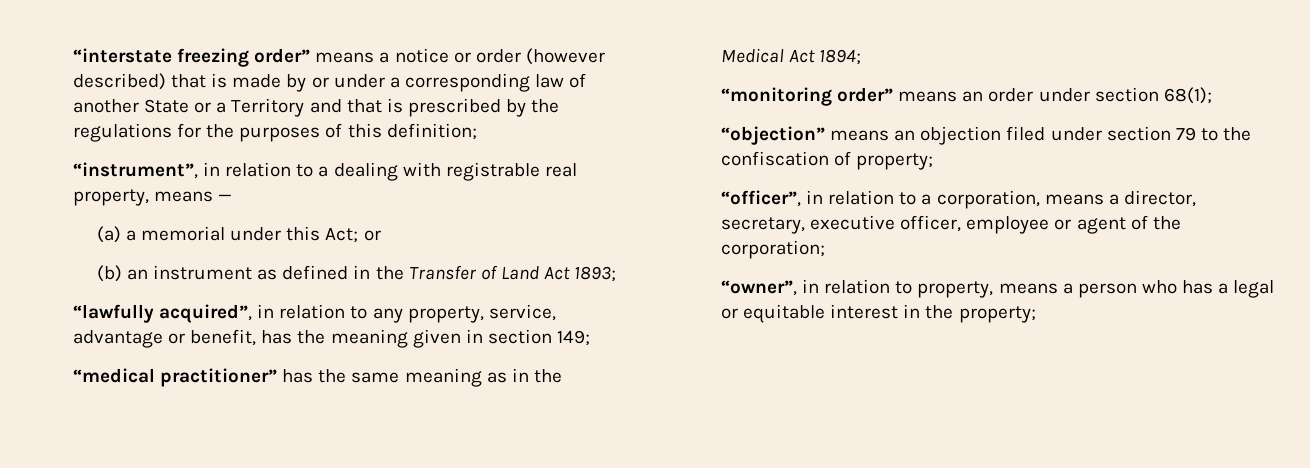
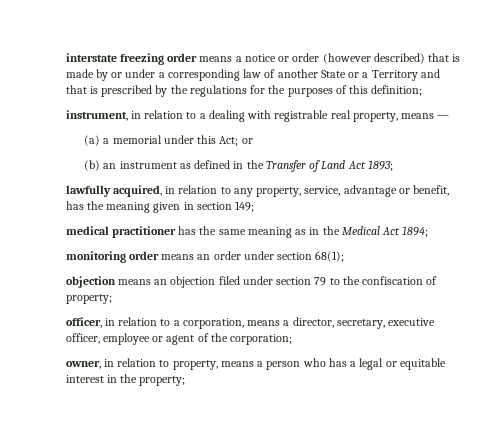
- “interstate freezing order” means a notice or order (however described) that is made by or under a corresponding law of another State or a Territory and that is prescribed by the regulations for the purposes of this definition;
+ interstate freezing order means a notice or order (however described) that is made by or under a corresponding law of another State or a Territory and that is prescribed by the regulations for the purposes of this definition;
- “instrument”, in relation to a dealing with registrable real property, means —
+ instrument, in relation to a dealing with registrable real property, means —
- “lawfully acquired”, in relation to any property, service, advantage or benefit, has the meaning given in section 149;
+ lawfully acquired, in relation to any property, service, advantage or benefit, has the meaning given in section 149;
- “medical practitioner” has the same meaning as in the Medical Act 1894;
+ medical practitioner has the same meaning as in the Medical Act 1894;
- “monitoring order” means an order under section 68(1);
+ monitoring order means an order under section 68(1);
- “objection” means an objection filed under section 79 to the confiscation of property;
+ objection means an objection filed under section 79 to the confiscation of property;
- “officer”, in relation to a corporation, means a director, secretary, executive officer, employee or agent of the corporation;
+ officer, in relation to a corporation, means a director, secretary, executive officer, employee or agent of the corporation;
- “owner”, in relation to property, means a person who has a legal or equitable interest in the property;
+ owner, in relation to property, means a person who has a legal or equitable interest in the property;

